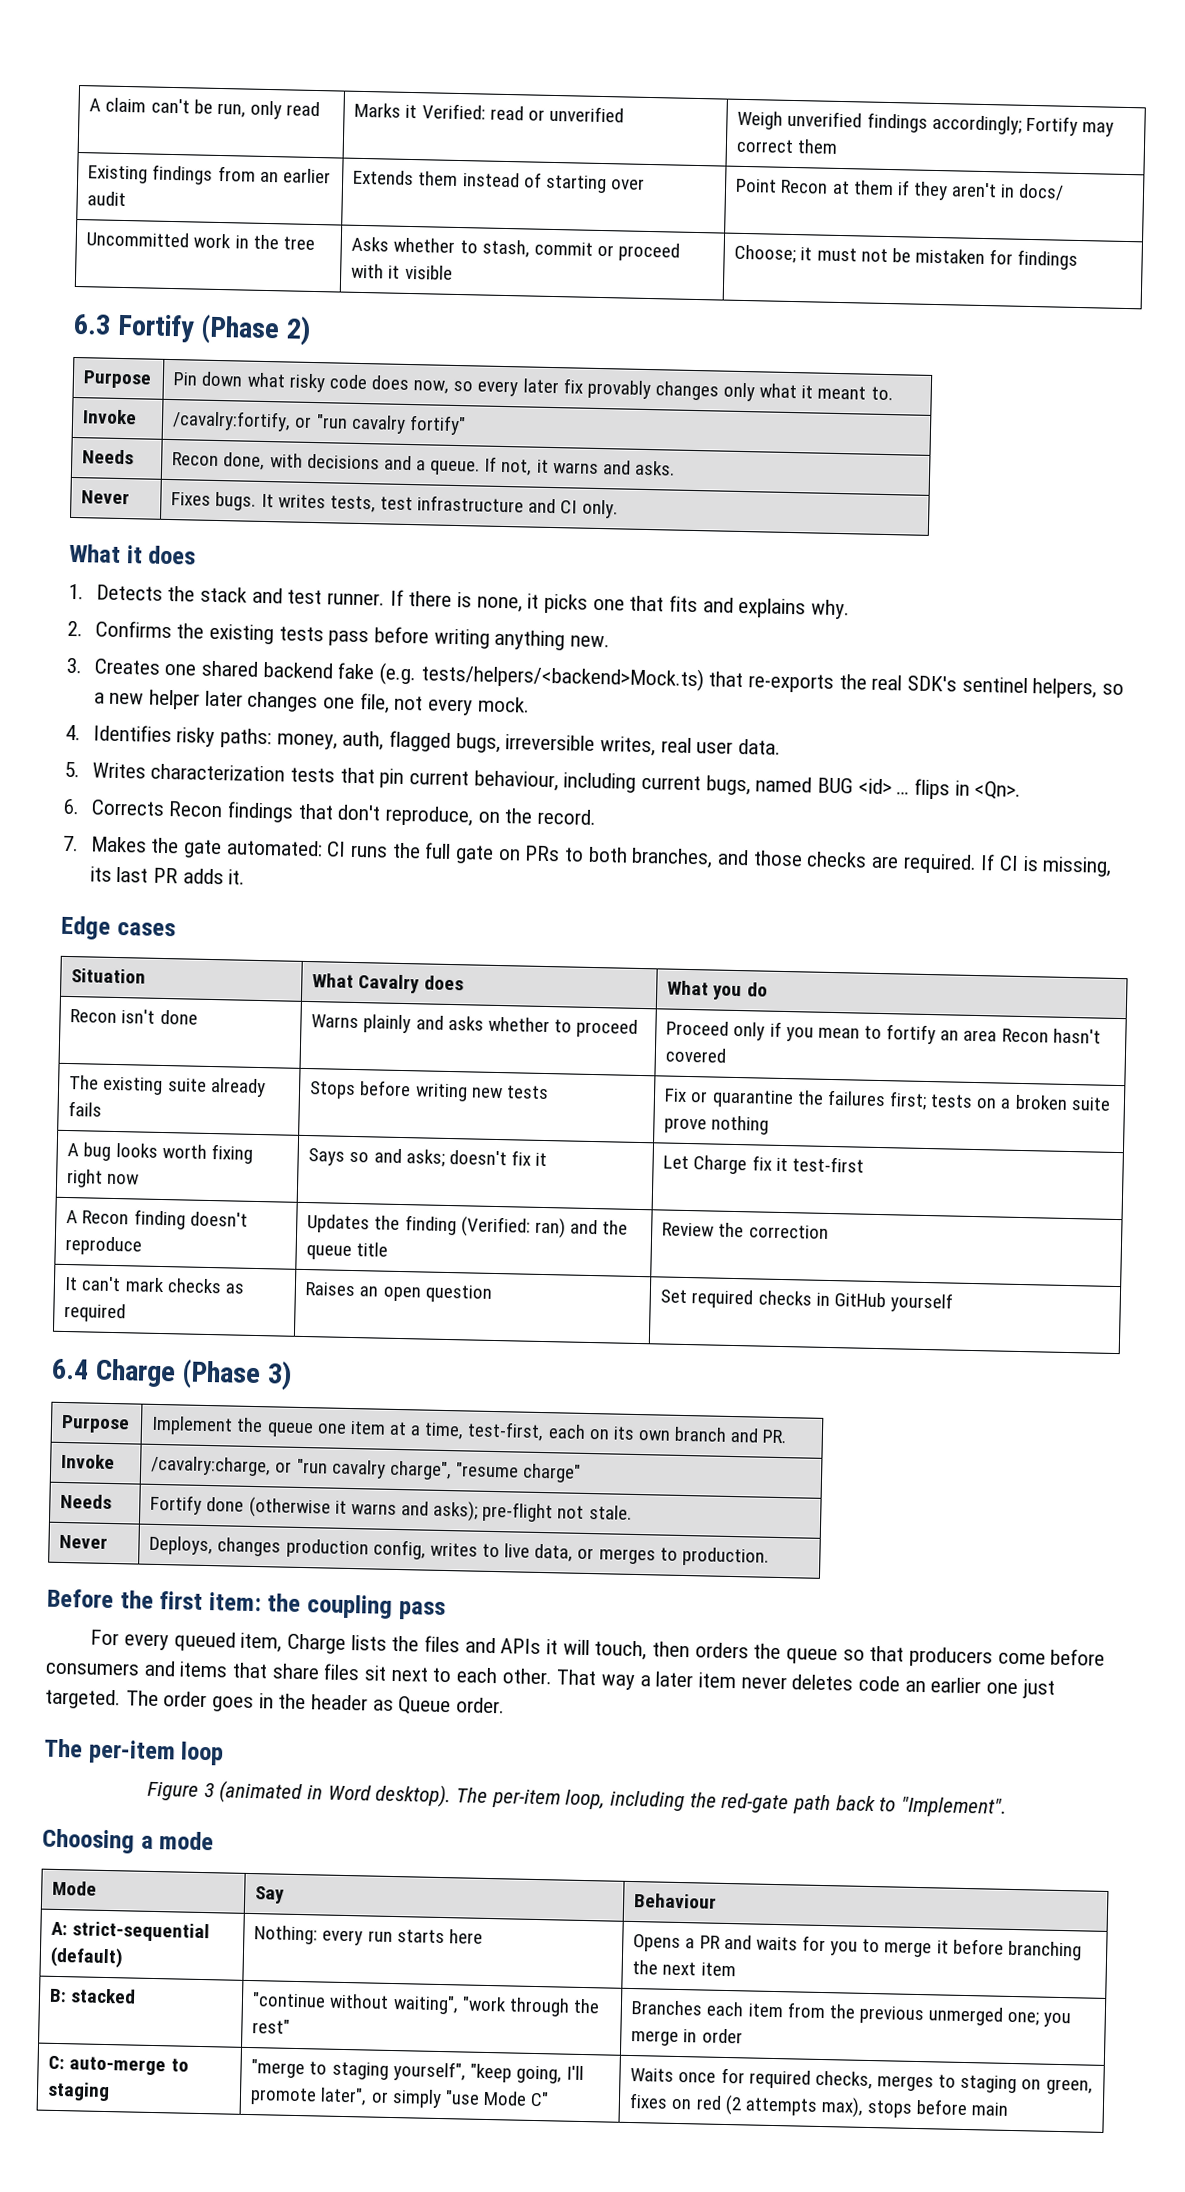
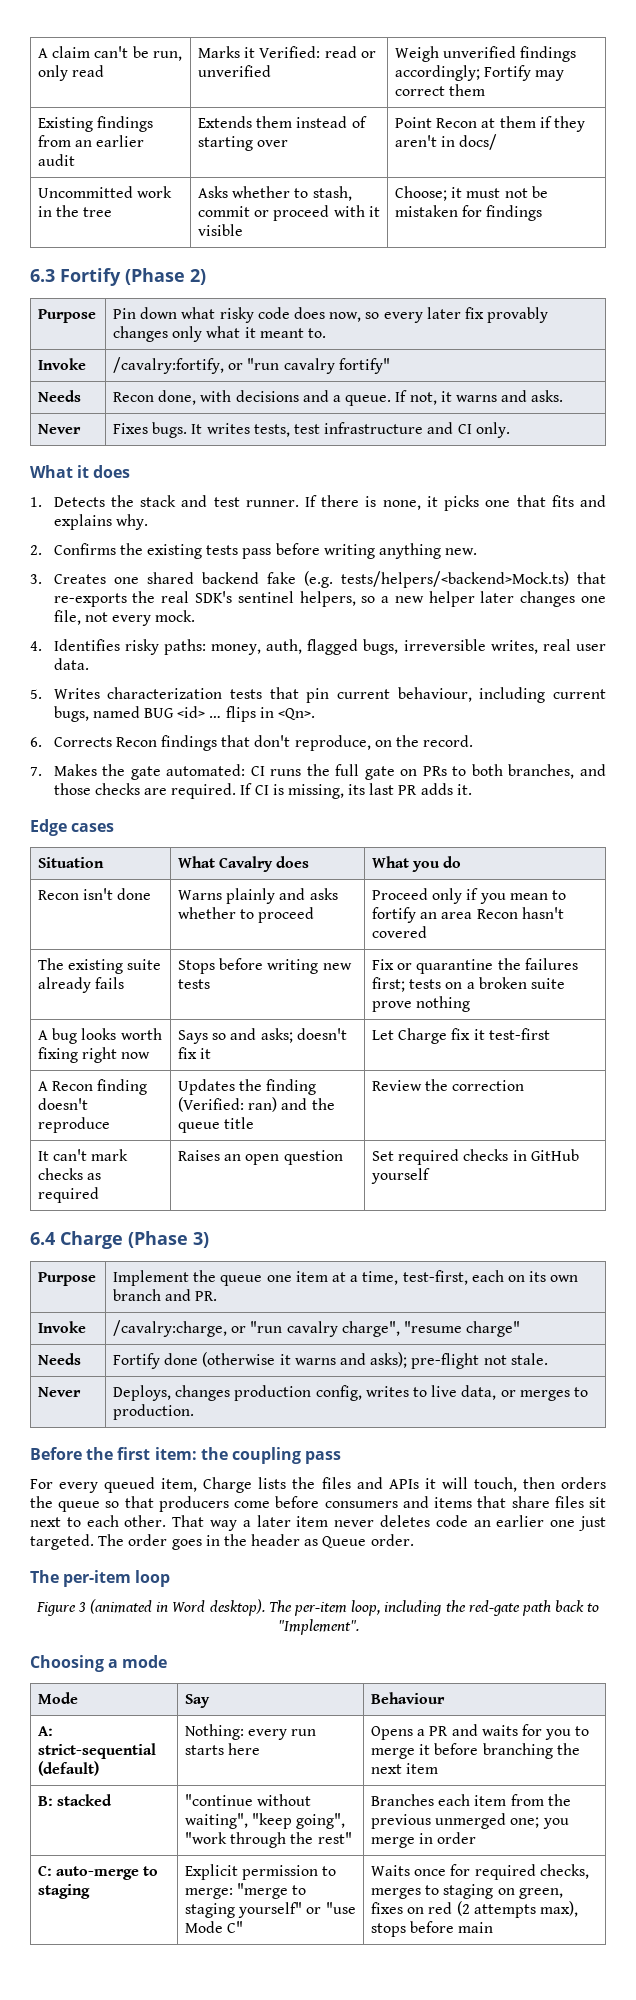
- B: stacked | "continue without waiting", "work through the rest" | Branches each item from the previous unmerged one; you merge in order
+ B: stacked | "continue without waiting", "keep going", "work through the rest" | Branches each item from the previous unmerged one; you merge in order
- C: auto-merge to staging | "merge to staging yourself", "keep going, I'll promote later", or simply "use Mode C" | Waits once for required checks, merges to staging on green, fixes on red (2 attempts max), stops before main
+ C: auto-merge to staging | Explicit permission to merge: "merge to staging yourself" or "use Mode C" | Waits once for required checks, merges to staging on green, fixes on red (2 attempts max), stops before main

